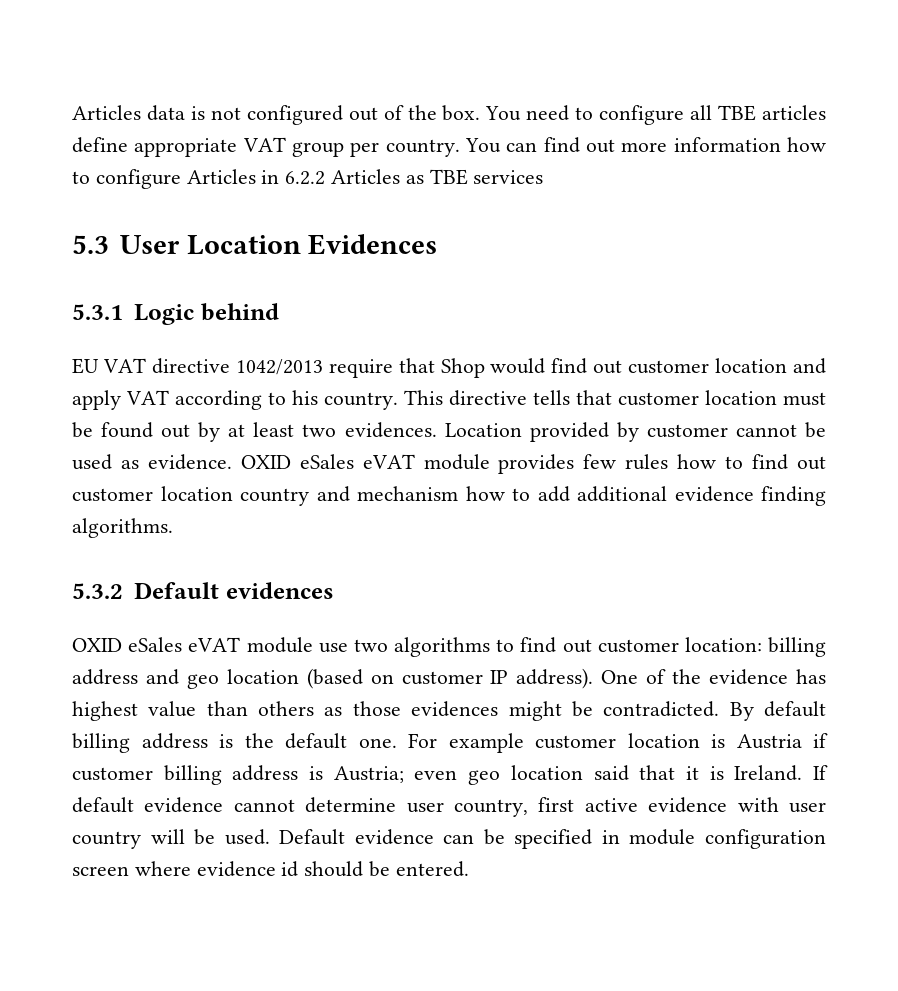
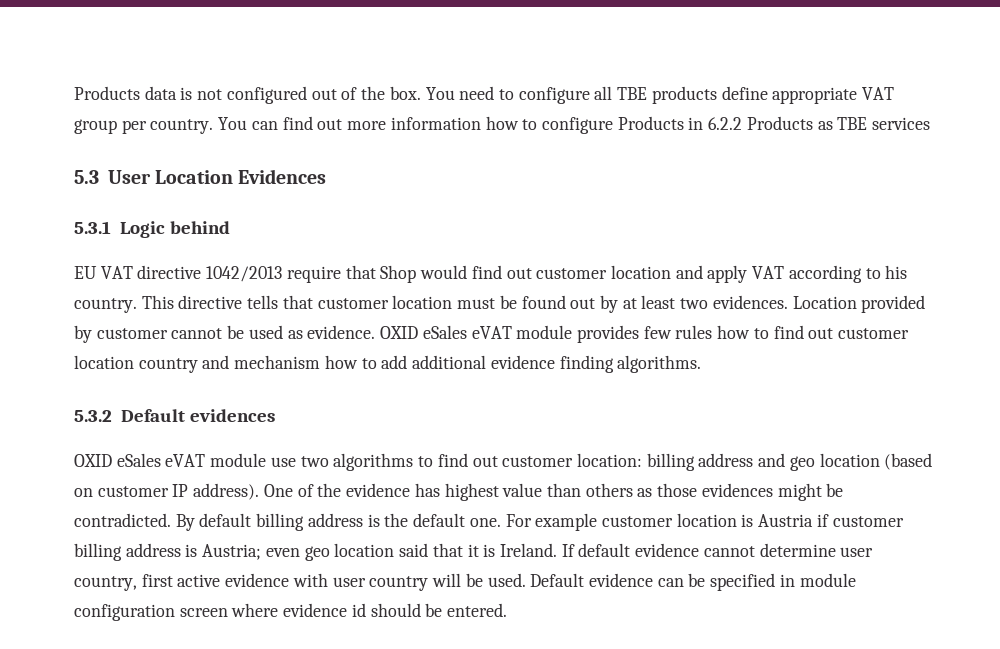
- Articles data is not configured out of the box.
+ Products data is not configured out of the box.
- You need to configure all TBE articles define appropriate VAT group per country.
+ You need to configure all TBE products define appropriate VAT group per country.
- You can find out more information how to configure Articles in 6.2.2 Articles as TBE services
+ You can find out more information how to configure Products in 6.2.2 Products as TBE services

